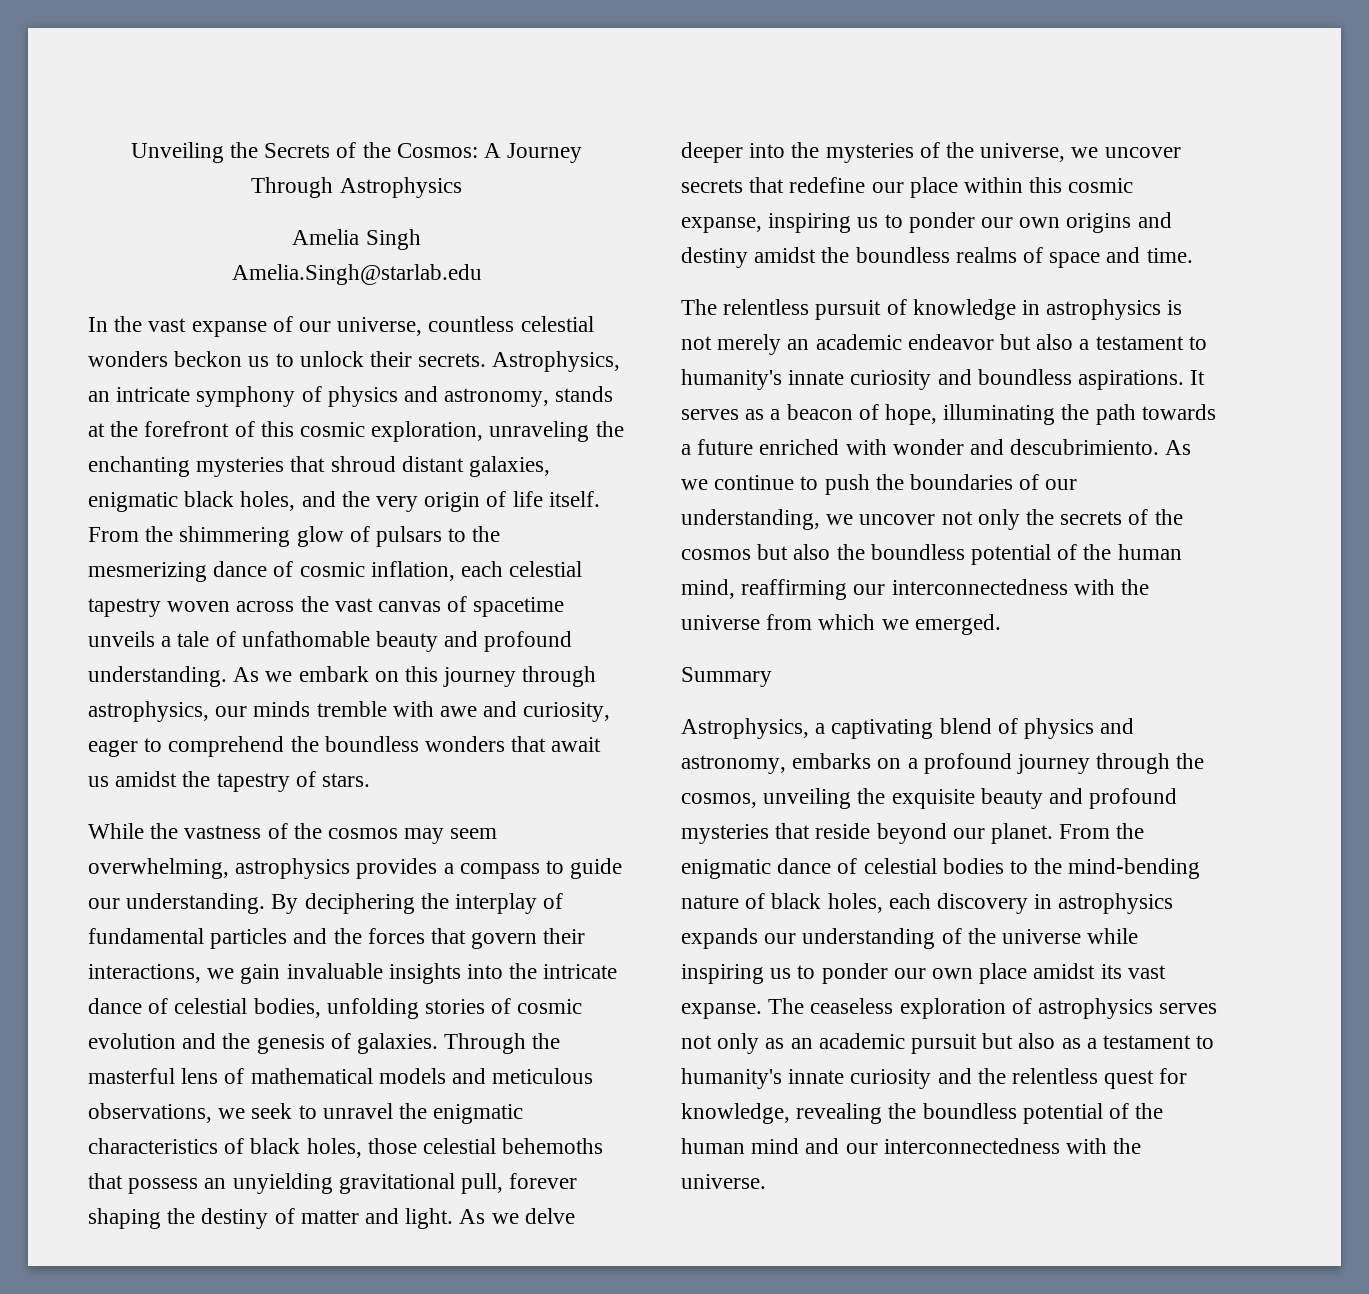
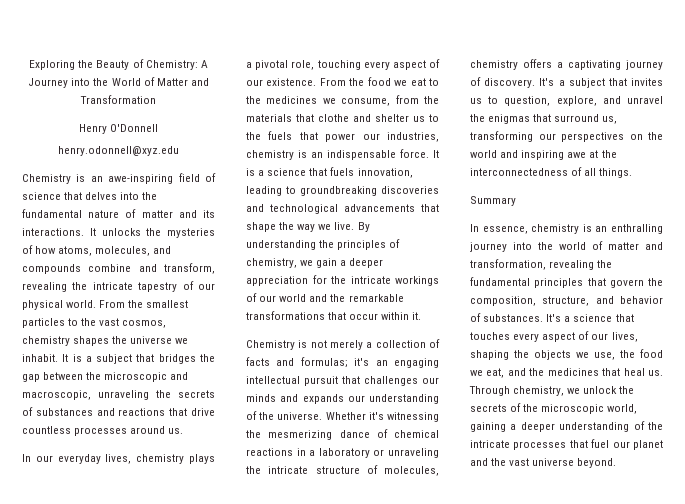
- Unveiling the Secrets of the Cosmos: A Journey Through Astrophysics
- Amelia Singh
- Amelia.Singh@starlab.edu
- In the vast expanse of our universe, countless celestial wonders beckon us to unlock their secrets. Astrophysics, an intricate symphony of physics and astronomy, stands at the forefront of this cosmic exploration, unraveling the enchanting mysteries that shroud distant galaxies, enigmatic black holes, and the very origin of life itself. From the shimmering glow of pulsars to the mesmerizing dance of cosmic inflation, each celestial tapestry woven across the vast canvas of spacetime unveils a tale of unfathomable beauty and profound understanding. As we embark on this journey through astrophysics, our minds tremble with awe and curiosity, eager to comprehend the boundless wonders that await us amidst the tapestry of stars.
- While the vastness of the cosmos may seem overwhelming, astrophysics provides a compass to guide our understanding. By deciphering the interplay of fundamental particles and the forces that govern their interactions, we gain invaluable insights into the intricate dance of celestial bodies, unfolding stories of cosmic evolution and the genesis of galaxies. Through the masterful lens of mathematical models and meticulous observations, we seek to unravel the enigmatic characteristics of black holes, those celestial behemoths that possess an unyielding gravitational pull, forever shaping the destiny of matter and light. As we delve deeper into the mysteries of the universe, we uncover secrets that redefine our place within this cosmic expanse, inspiring us to ponder our own origins and destiny amidst the boundless realms of space and time.
- The relentless pursuit of knowledge in astrophysics is not merely an academic endeavor but also a testament to humanity's innate curiosity and boundless aspirations. It serves as a beacon of hope, illuminating the path towards a future enriched with wonder and descubrimiento. As we continue to push the boundaries of our understanding, we uncover not only the secrets of the cosmos but also the boundless potential of the human mind, reaffirming our interconnectedness with the universe from which we emerged.
+ Exploring the Beauty of Chemistry: A Journey into the World of Matter and Transformation
+ Henry O'Donnell
+ henry.odonnell@xyz.edu
+ Chemistry is an awe-inspiring field of science that delves into the fundamental nature of matter and its interactions. It unlocks the mysteries of how atoms, molecules, and compounds combine and transform, revealing the intricate tapestry of our physical world. From the smallest particles to the vast cosmos, chemistry shapes the universe we inhabit. It is a subject that bridges the gap between the microscopic and macroscopic, unraveling the secrets of substances and reactions that drive countless processes around us.
+ In our everyday lives, chemistry plays a pivotal role, touching every aspect of our existence. From the food we eat to the medicines we consume, from the materials that clothe and shelter us to the fuels that power our industries, chemistry is an indispensable force. It is a science that fuels innovation, leading to groundbreaking discoveries and technological advancements that shape the way we live. By understanding the principles of chemistry, we gain a deeper appreciation for the intricate workings of our world and the remarkable transformations that occur within it.
+ Chemistry is not merely a collection of facts and formulas; it's an engaging intellectual pursuit that challenges our minds and expands our understanding of the universe. Whether it's witnessing the mesmerizing dance of chemical reactions in a laboratory or unraveling the intricate structure of molecules, chemistry offers a captivating journey of discovery. It's a subject that invites us to question, explore, and unravel the enigmas that surround us, transforming our perspectives on the world and inspiring awe at the interconnectedness of all things.
  Summary
- Astrophysics, a captivating blend of physics and astronomy, embarks on a profound journey through the cosmos, unveiling the exquisite beauty and profound mysteries that reside beyond our planet. From the enigmatic dance of celestial bodies to the mind-bending nature of black holes, each discovery in astrophysics expands our understanding of the universe while inspiring us to ponder our own place amidst its vast expanse. The ceaseless exploration of astrophysics serves not only as an academic pursuit but also as a testament to humanity's innate curiosity and the relentless quest for knowledge, revealing the boundless potential of the human mind and our interconnectedness with the universe.
+ In essence, chemistry is an enthralling journey into the world of matter and transformation, revealing the fundamental principles that govern the composition, structure, and behavior of substances. It's a science that touches every aspect of our lives, shaping the objects we use, the food we eat, and the medicines that heal us. Through chemistry, we unlock the secrets of the microscopic world, gaining a deeper understanding of the intricate processes that fuel our planet and the vast universe beyond.

